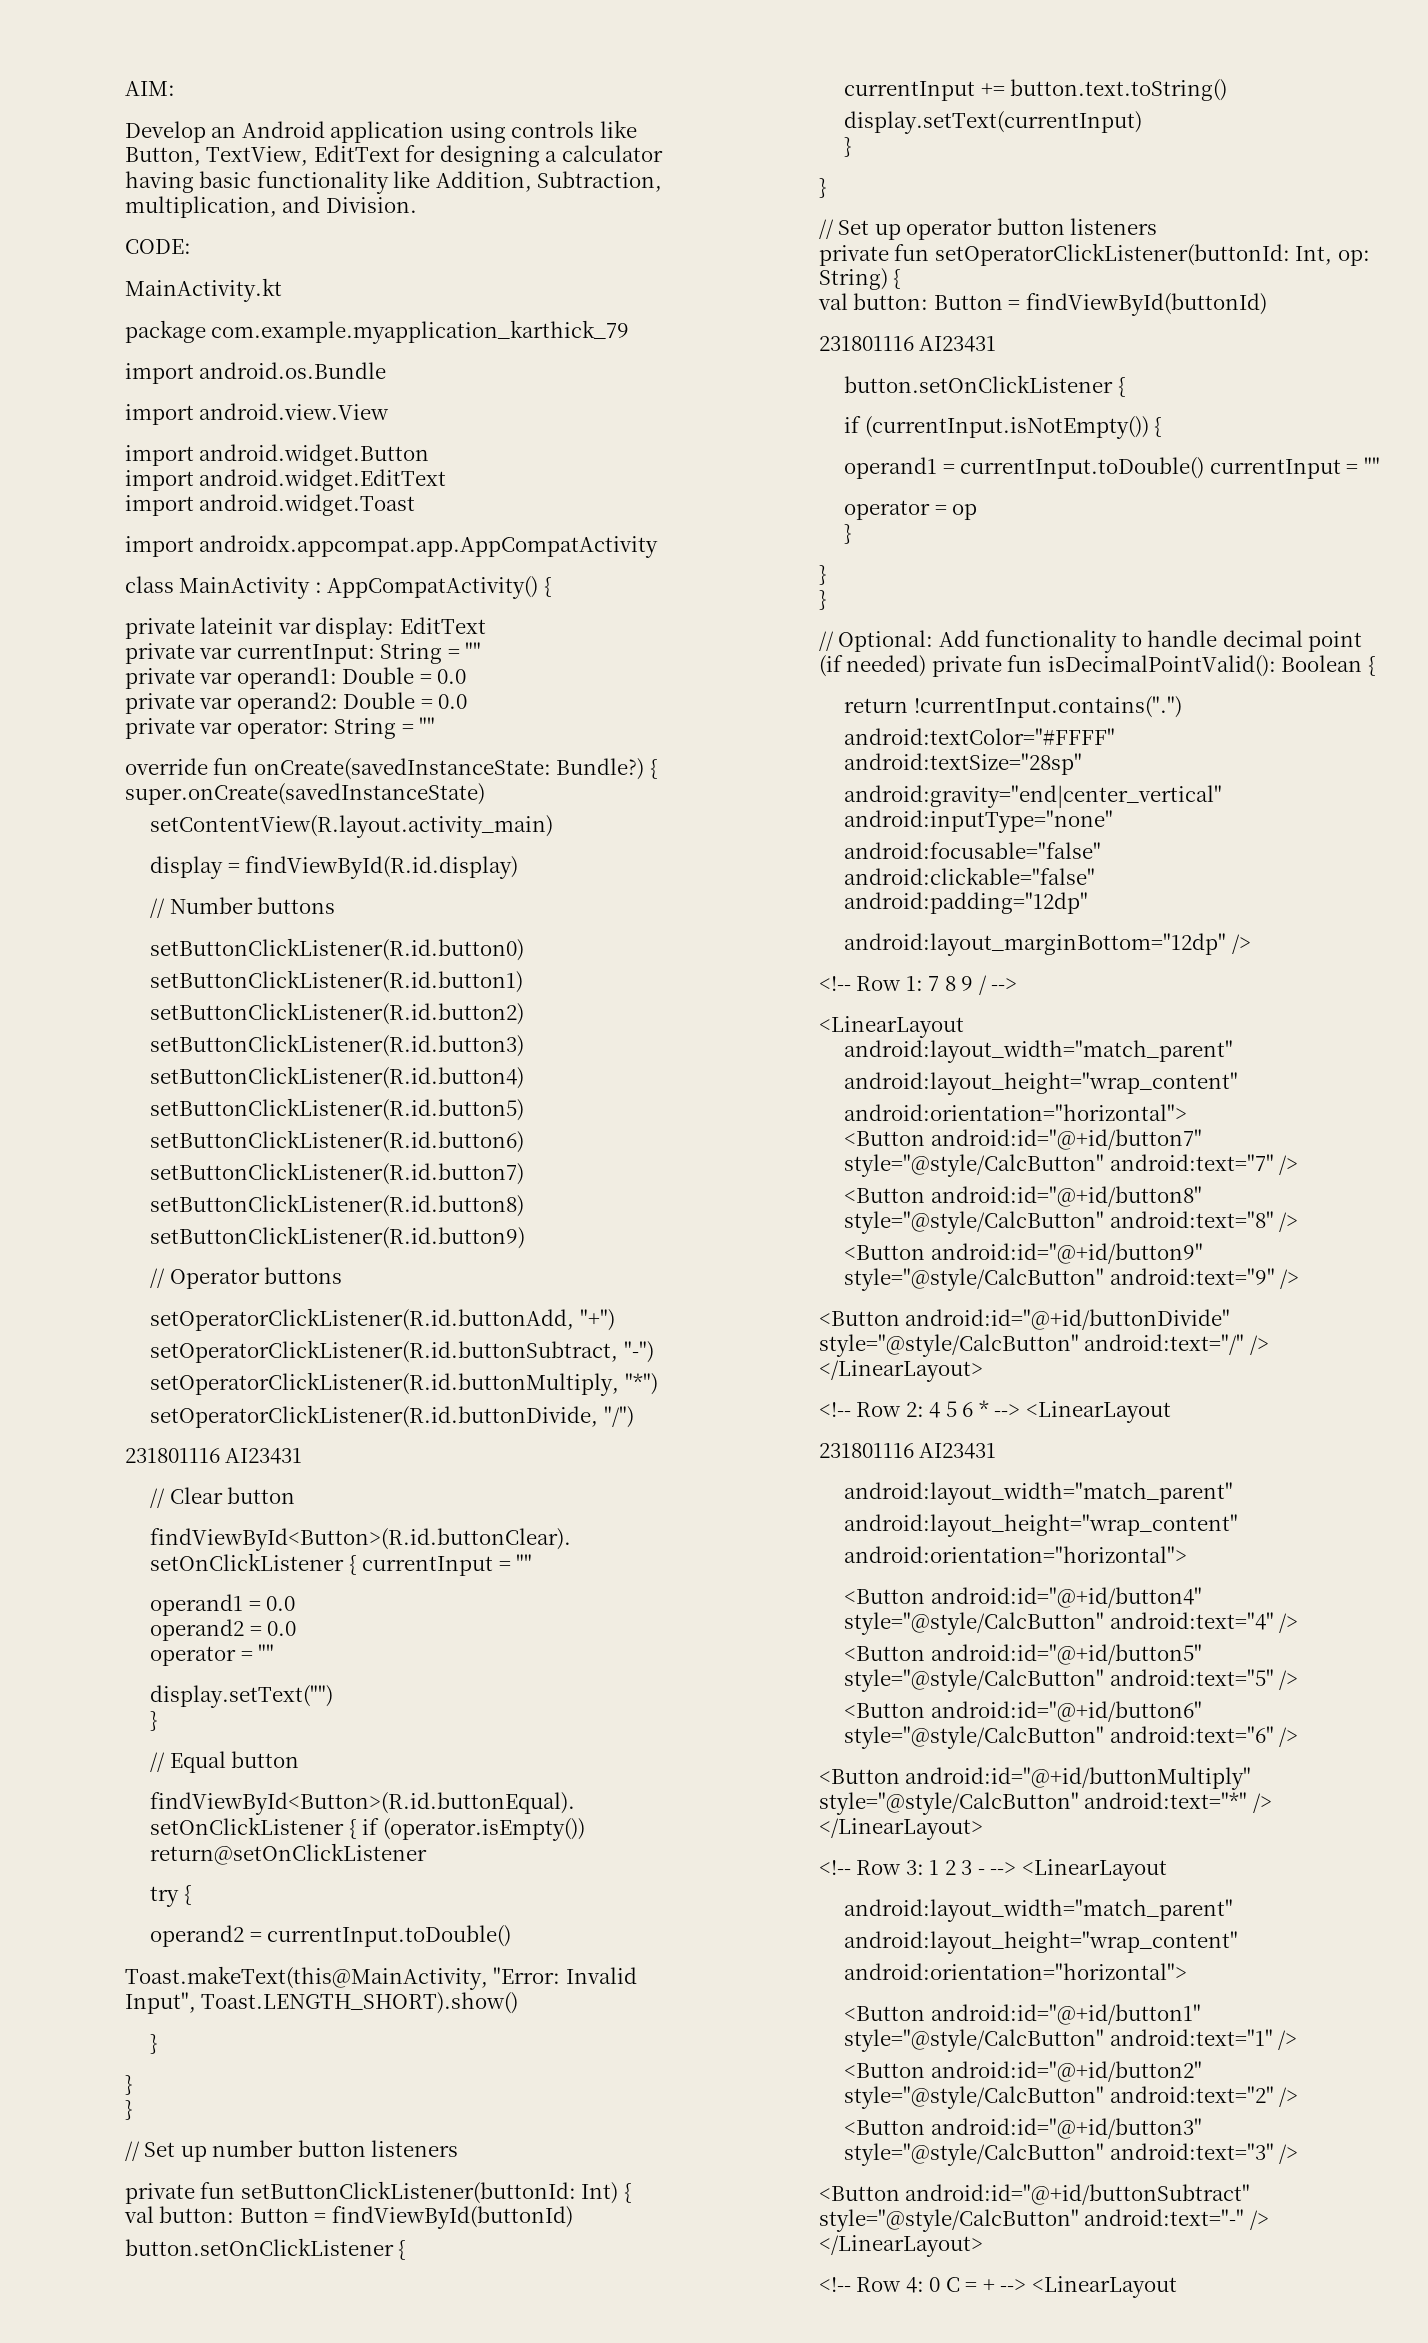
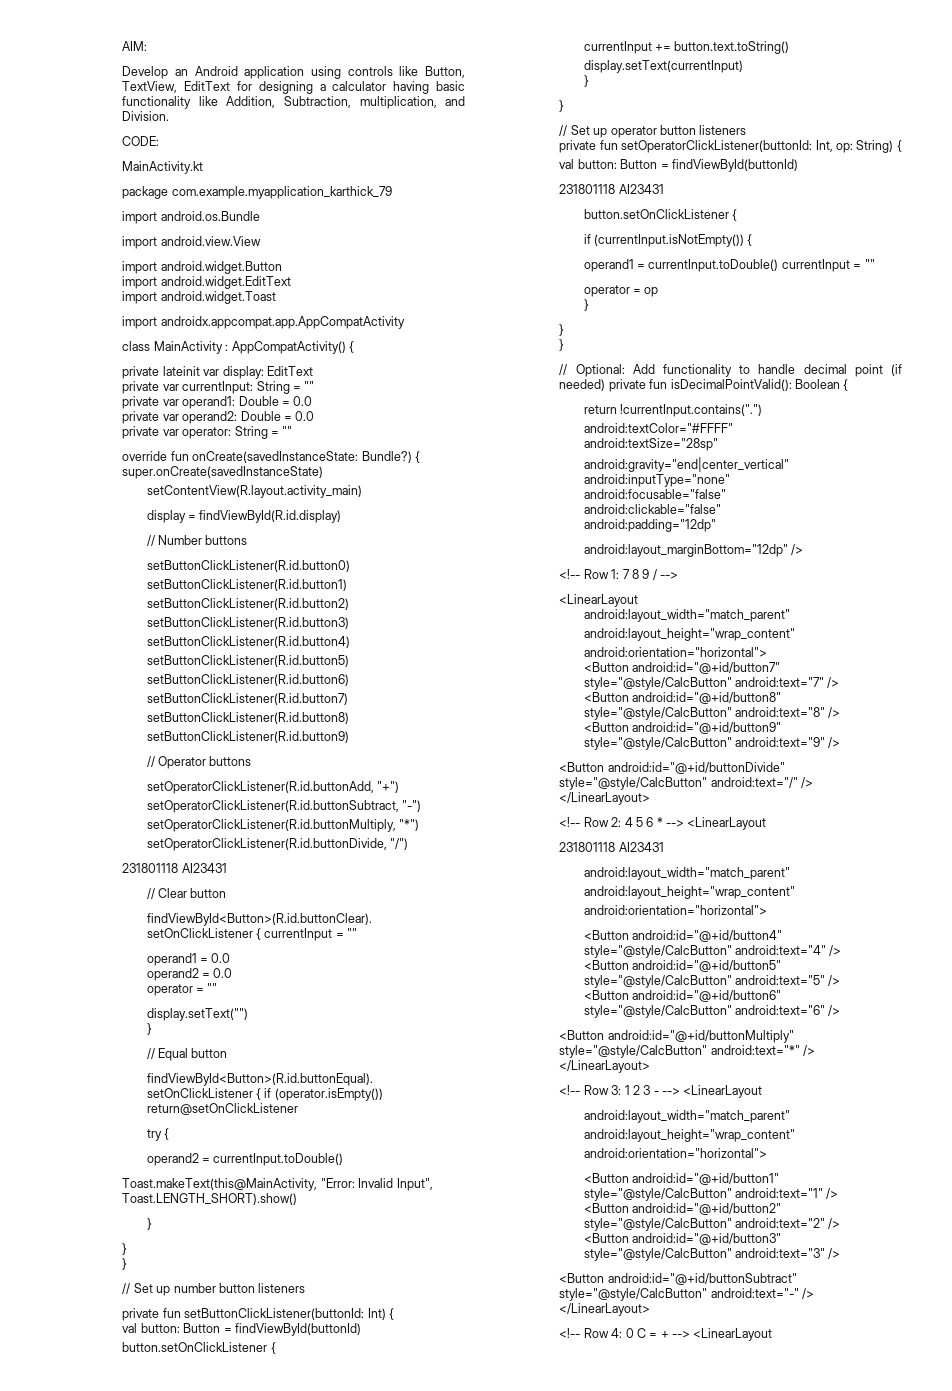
  setOperatorClickListener(R.id.buttonDivide, "/")
- 231801116 AI23431
+ 231801118 AI23431
  private fun setOperatorClickListener(buttonId: Int, op: String) {
  val button: Button = findViewById(buttonId)
- 231801116 AI23431
+ 231801118 AI23431
  <!-- Row 2: 4 5 6 * --> <LinearLayout
- 231801116 AI23431
+ 231801118 AI23431

